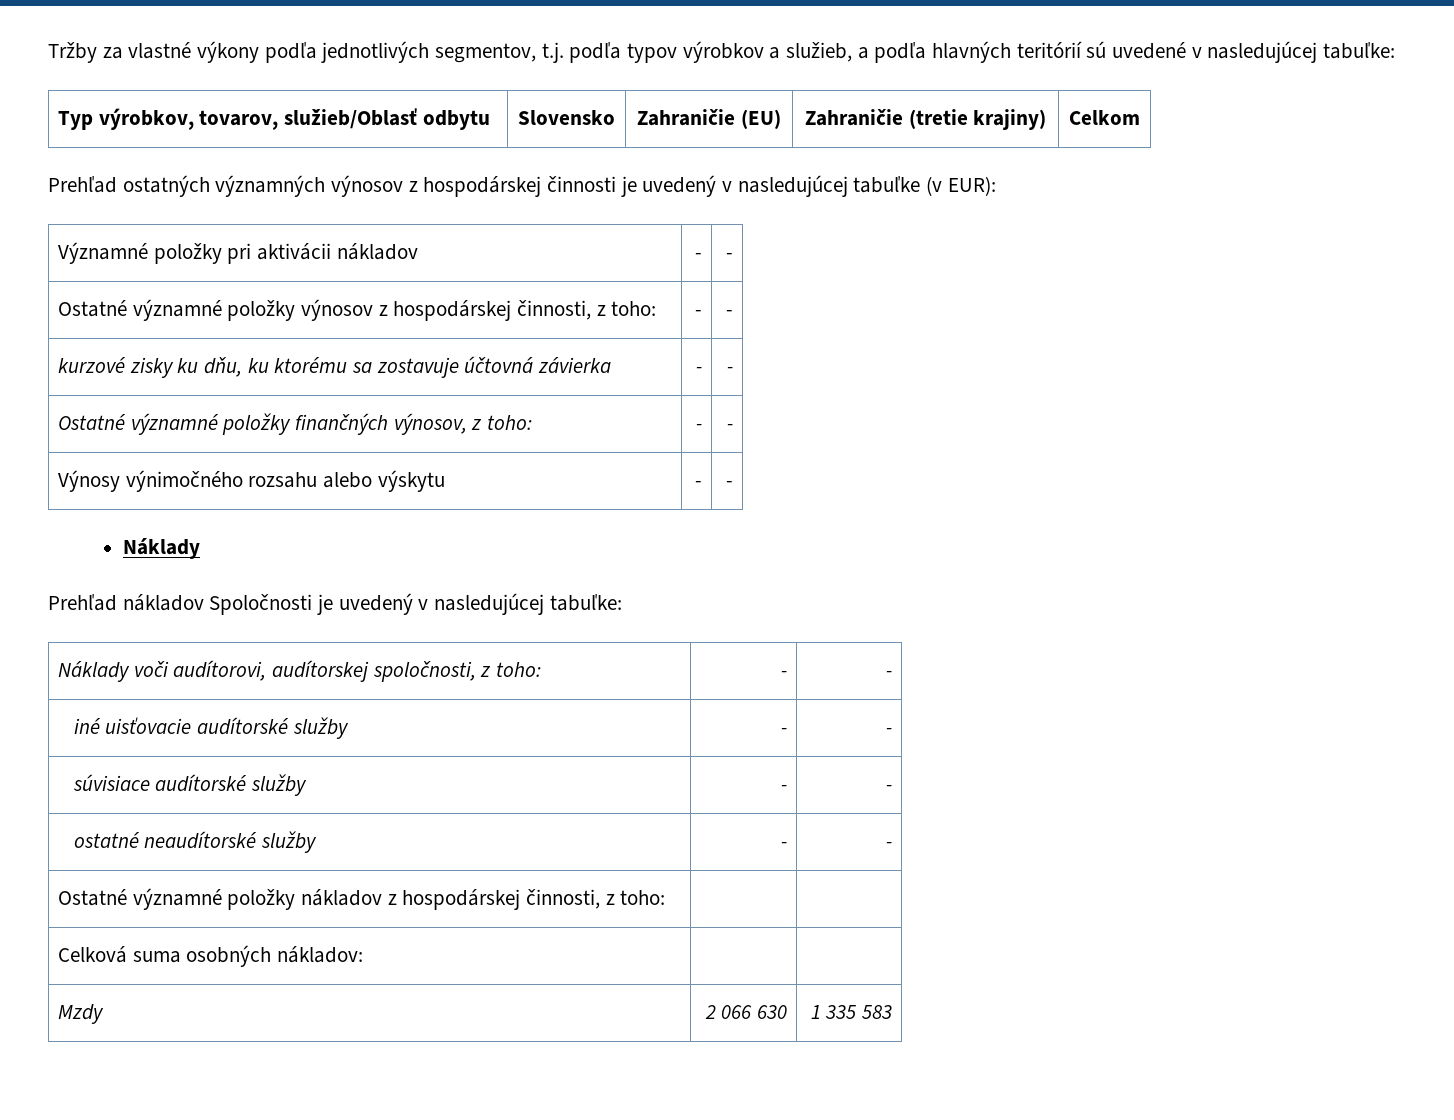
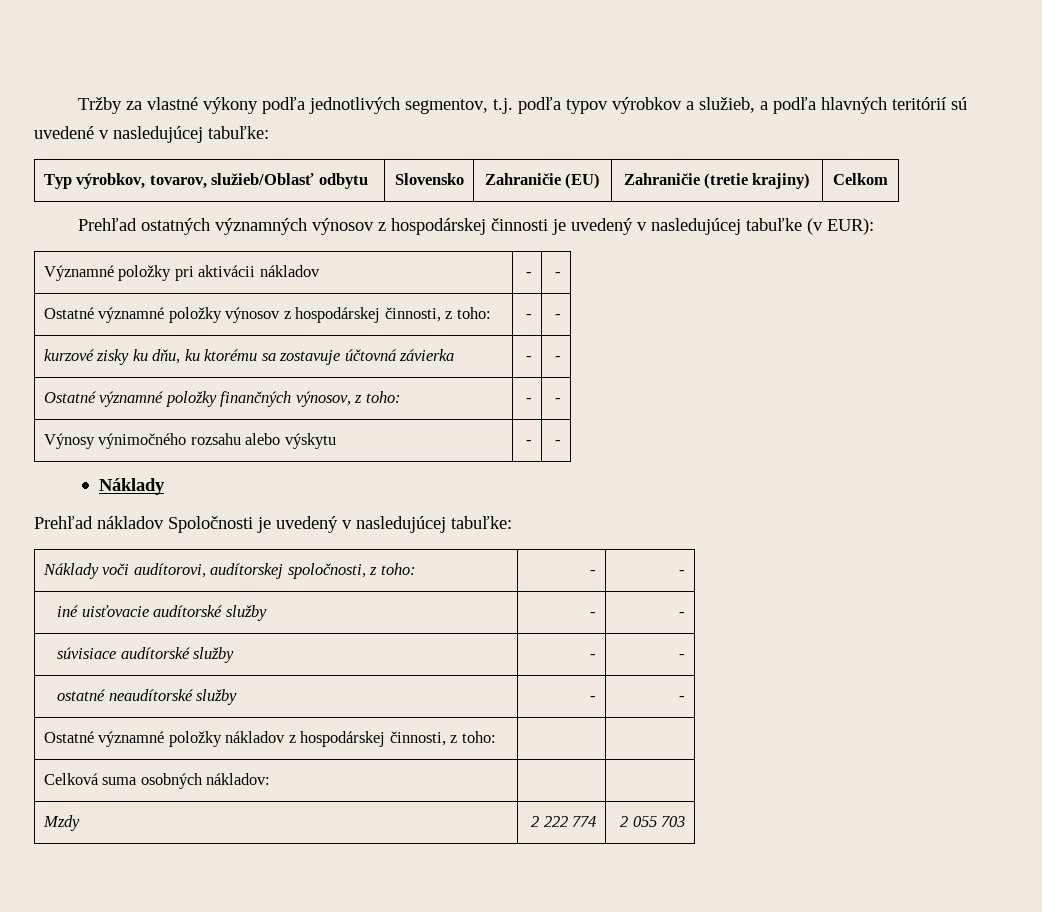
- Mzdy | 2 066 630 | 1 335 583
+ Mzdy | 2 222 774 | 2 055 703

